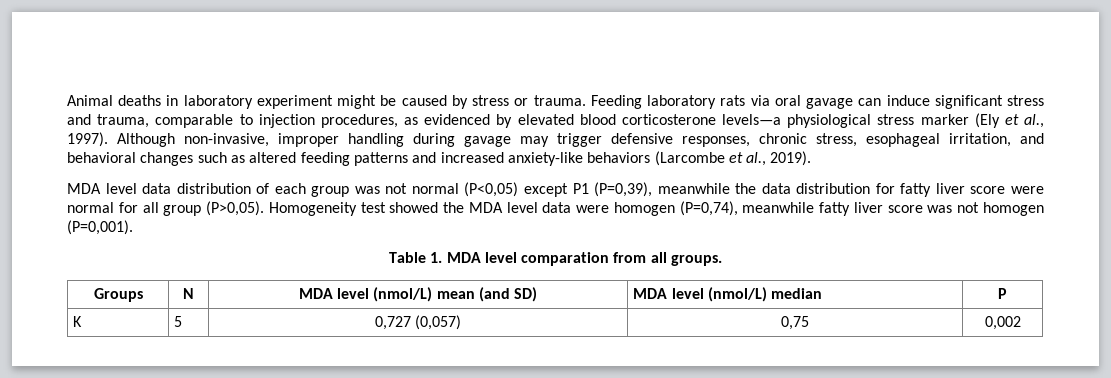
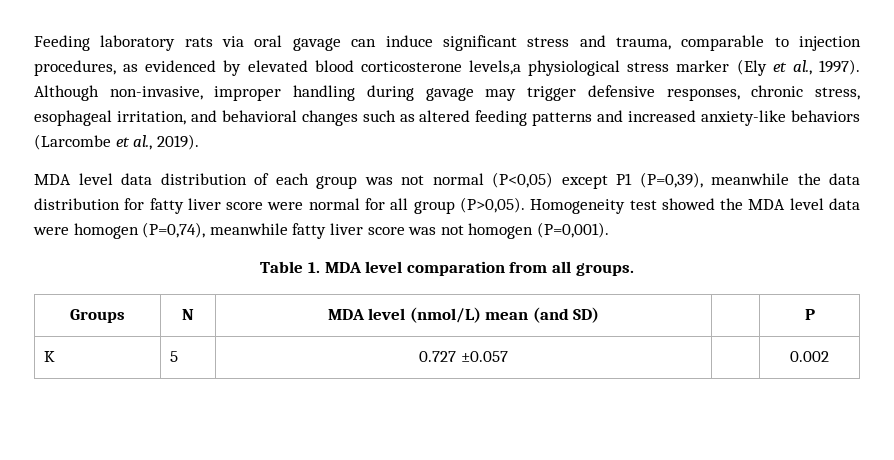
- Animal deaths in laboratory experiment might be caused by stress or trauma. Feeding laboratory rats via oral gavage can induce significant stress and trauma, comparable to injection procedures, as evidenced by elevated blood corticosterone levels—a physiological stress marker (Ely et al., 1997).
+ Feeding laboratory rats via oral gavage can induce significant stress and trauma, comparable to injection procedures, as evidenced by elevated blood corticosterone levels,a physiological stress marker (Ely et al., 1997).
- Groups | N | MDA level (nmol/L) mean (and SD) | MDA level (nmol/L) median | P
+ Groups | N | MDA level (nmol/L) mean (and SD) | | P
- K | 5 | 0,727 (0,057) | 0,75 | 0,002
+ K | 5 | 0.727 ±0.057 | | 0.002

